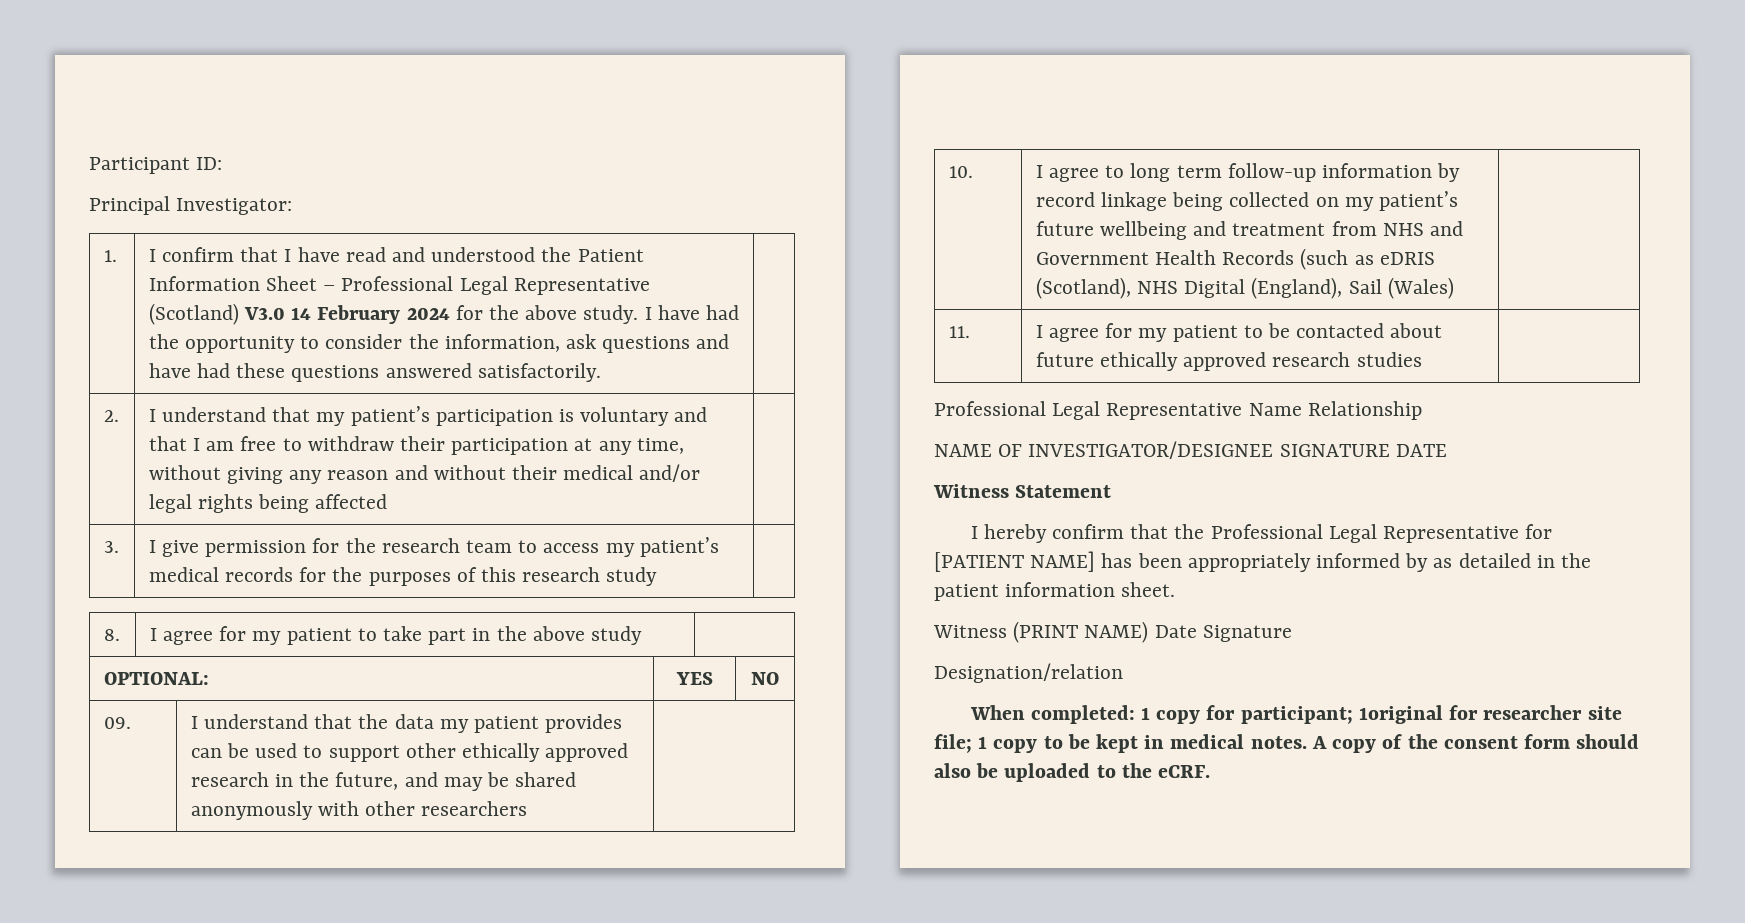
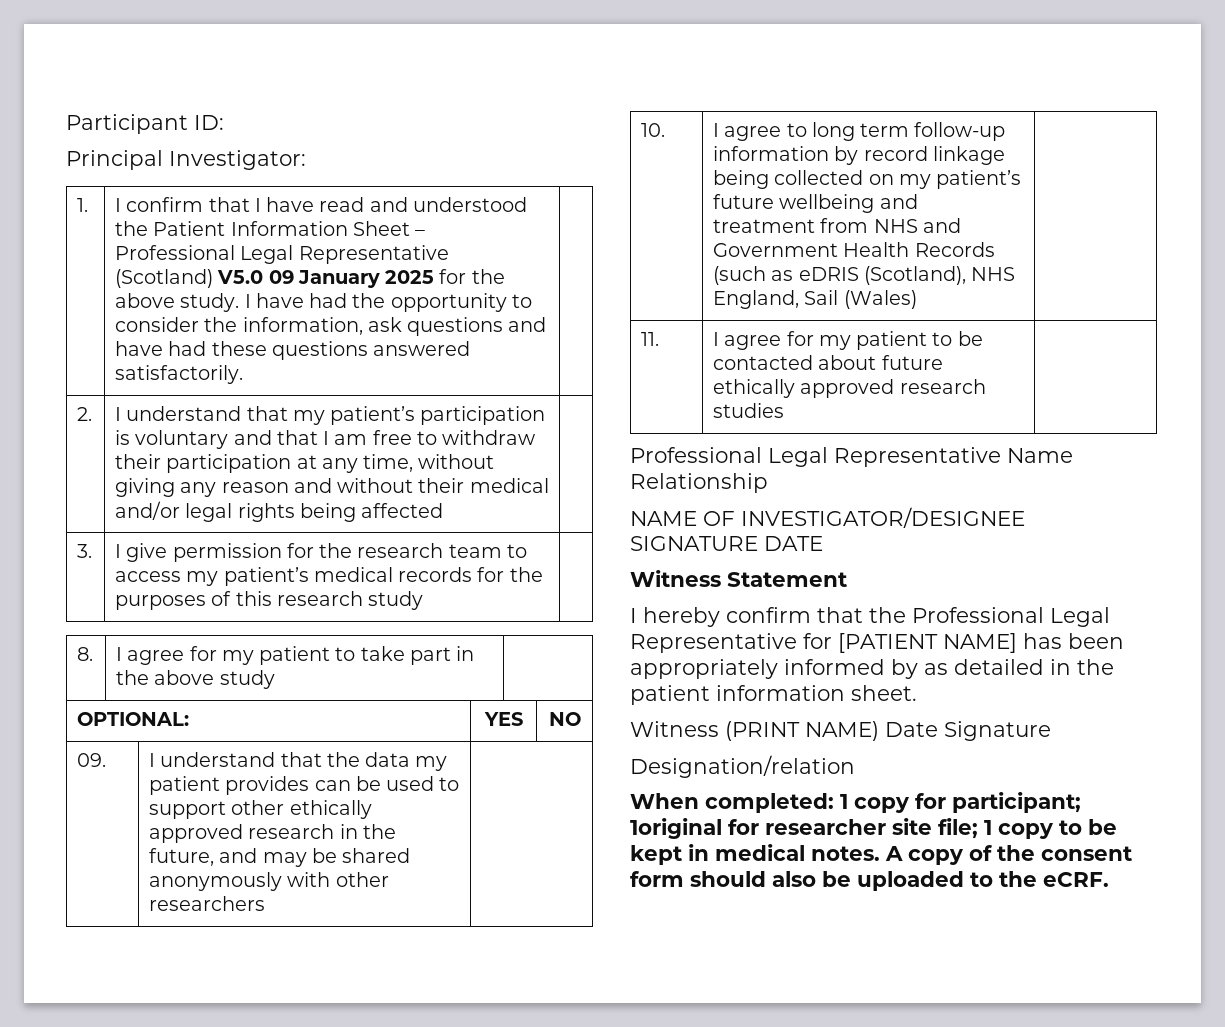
- I confirm that I have read and understood the Patient Information Sheet – Professional Legal Representative (Scotland) V3.0 14 February 2024 for the above study.
+ I confirm that I have read and understood the Patient Information Sheet – Professional Legal Representative (Scotland) V5.0 09 January 2025 for the above study.
- 10. | I agree to long term follow-up information by record linkage being collected on my patient’s future wellbeing and treatment from NHS and Government Health Records (such as eDRIS (Scotland), NHS Digital (England), Sail (Wales) |
+ 10. | I agree to long term follow-up information by record linkage being collected on my patient’s future wellbeing and treatment from NHS and Government Health Records (such as eDRIS (Scotland), NHS England, Sail (Wales) |

